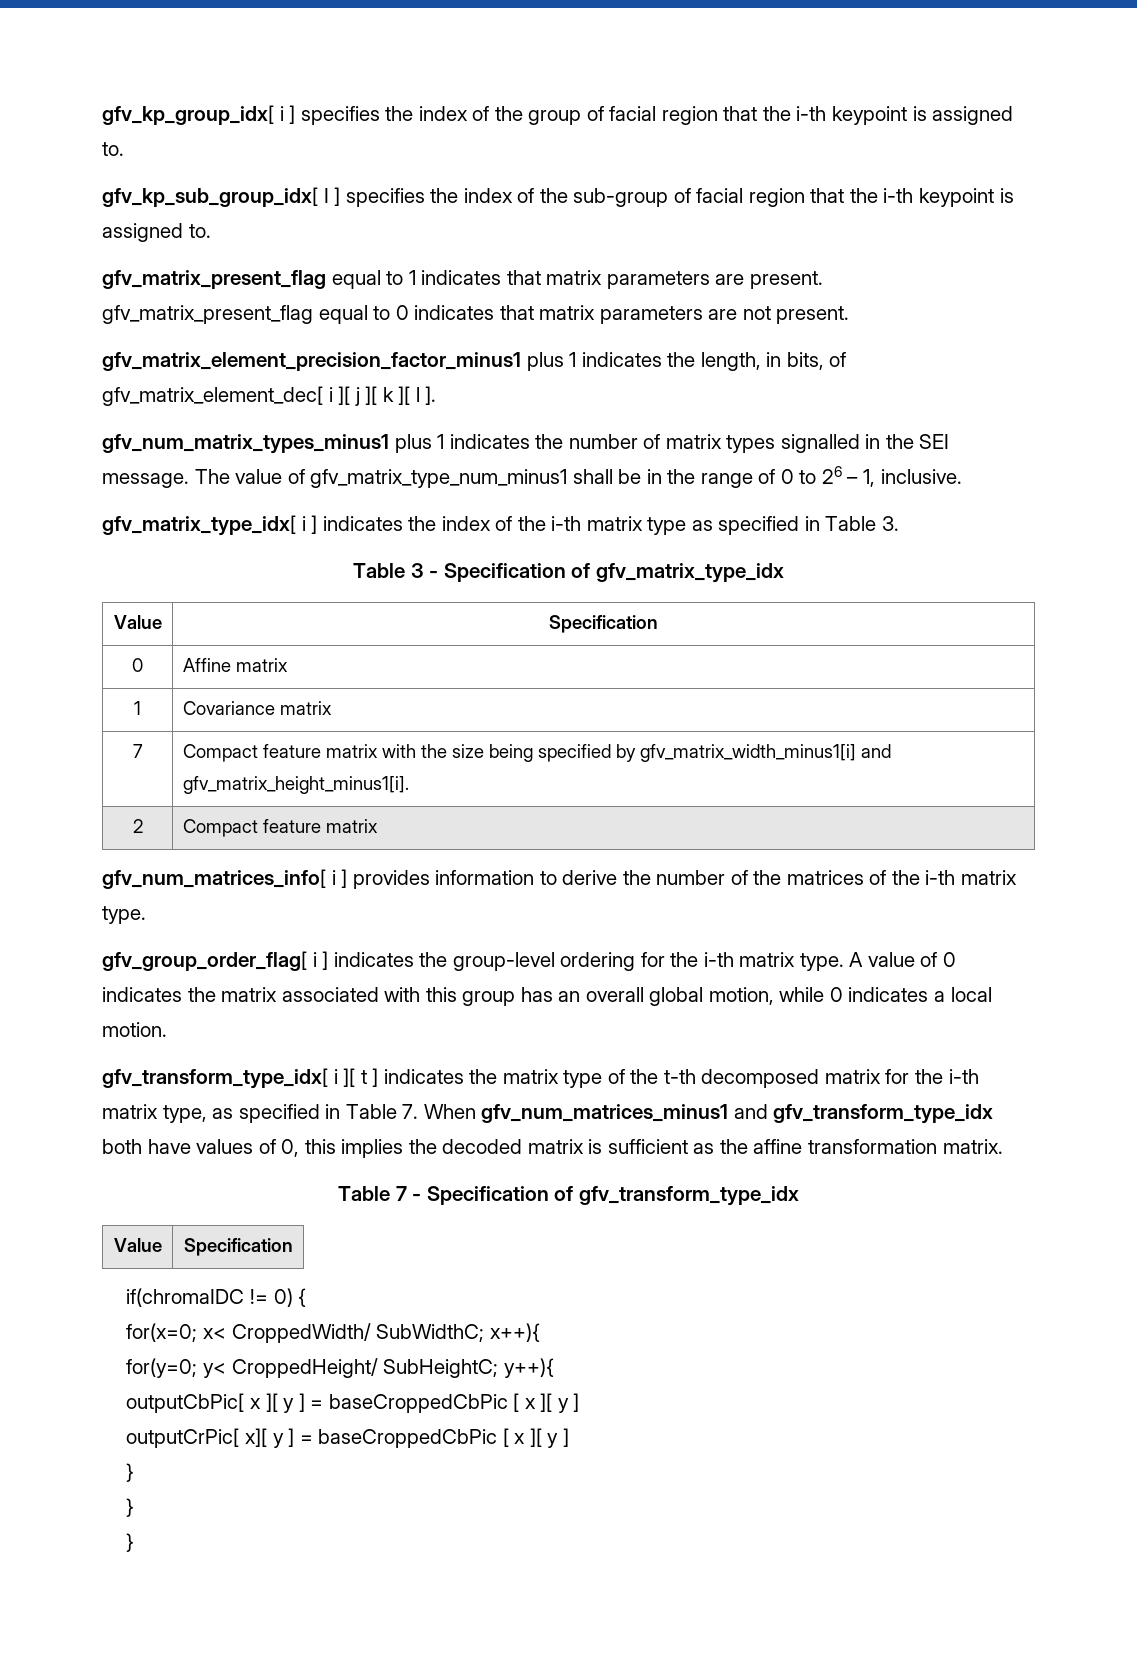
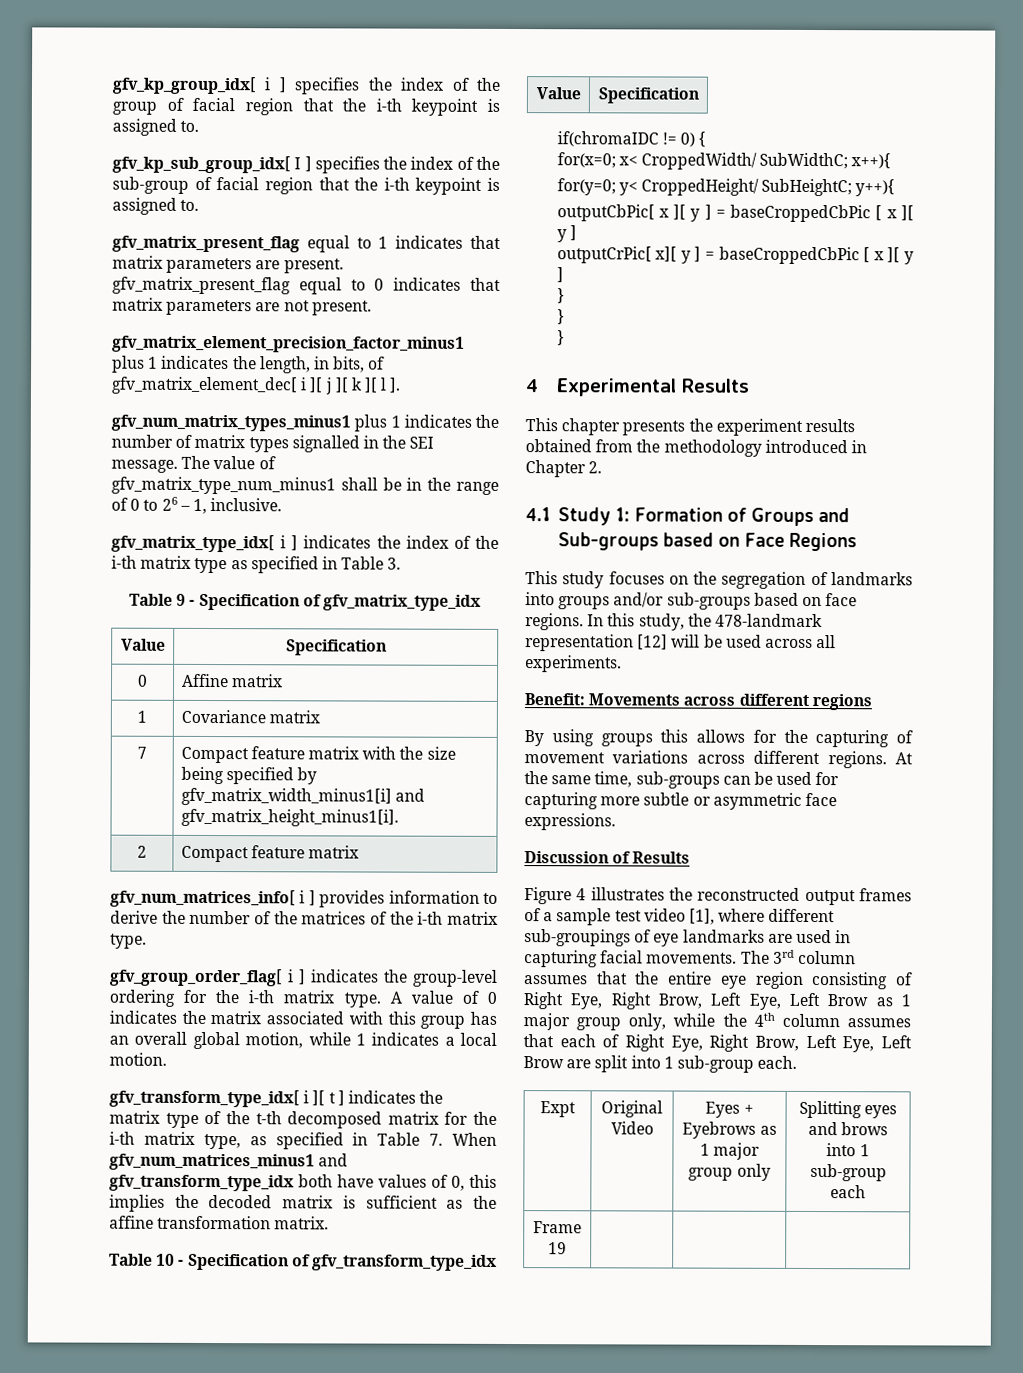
- Table 3 - Specification of gfv_matrix_type_idx
+ Table 9 - Specification of gfv_matrix_type_idx
- A value of 0 indicates the matrix associated with this group has an overall global motion, while 0 indicates a local motion.
+ A value of 0 indicates the matrix associated with this group has an overall global motion, while 1 indicates a local motion.
- Table 7 - Specification of gfv_transform_type_idx
+ Table 10 - Specification of gfv_transform_type_idx
+ 4 Experimental Results
+ This chapter presents the experiment results obtained from the methodology introduced in Chapter 2.
+ 4.1 Study 1: Formation of Groups and Sub-groups based on Face Regions
+ This study focuses on the segregation of landmarks into groups and/or sub-groups based on face regions. In this study, the 478-landmark representation [12] will be used across all experiments.
+ Benefit: Movements across different regions
+ By using groups this allows for the capturing of movement variations across different regions. At the same time, sub-groups can be used for capturing more subtle or asymmetric face expressions.
+ Discussion of Results
+ Figure 4 illustrates the reconstructed output frames of a sample test video [1], where different sub-groupings of eye landmarks are used in capturing facial movements. The 3rd column assumes that the entire eye region consisting of Right Eye, Right Brow, Left Eye, Left Brow as 1 major group only, while the 4th column assumes that each of Right Eye, Right Brow, Left Eye, Left Brow are split into 1 sub-group each.
+ Expt | Original Video | Eyes + Eyebrows as 1 major group only | Splitting eyes and brows into 1 sub-group each
+ Frame 19 | | |

